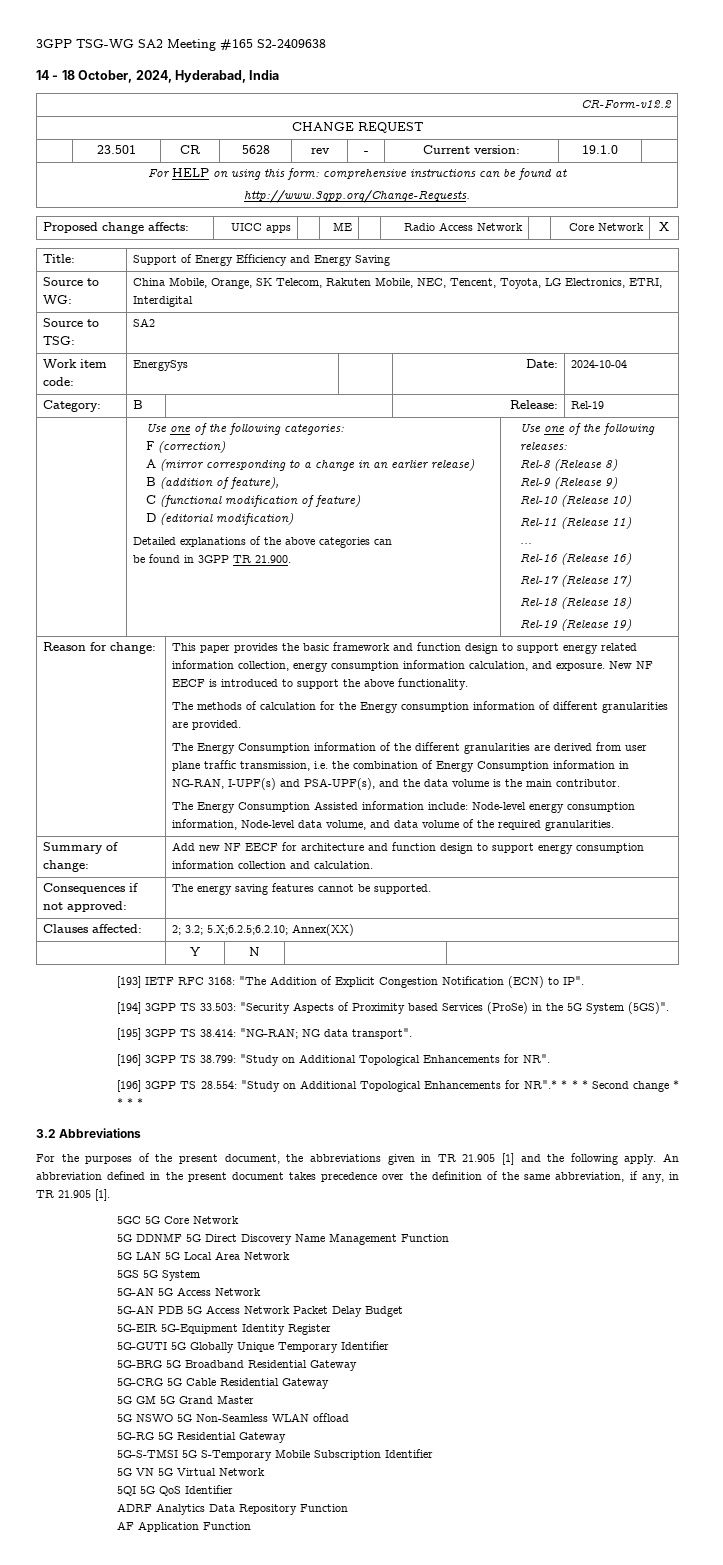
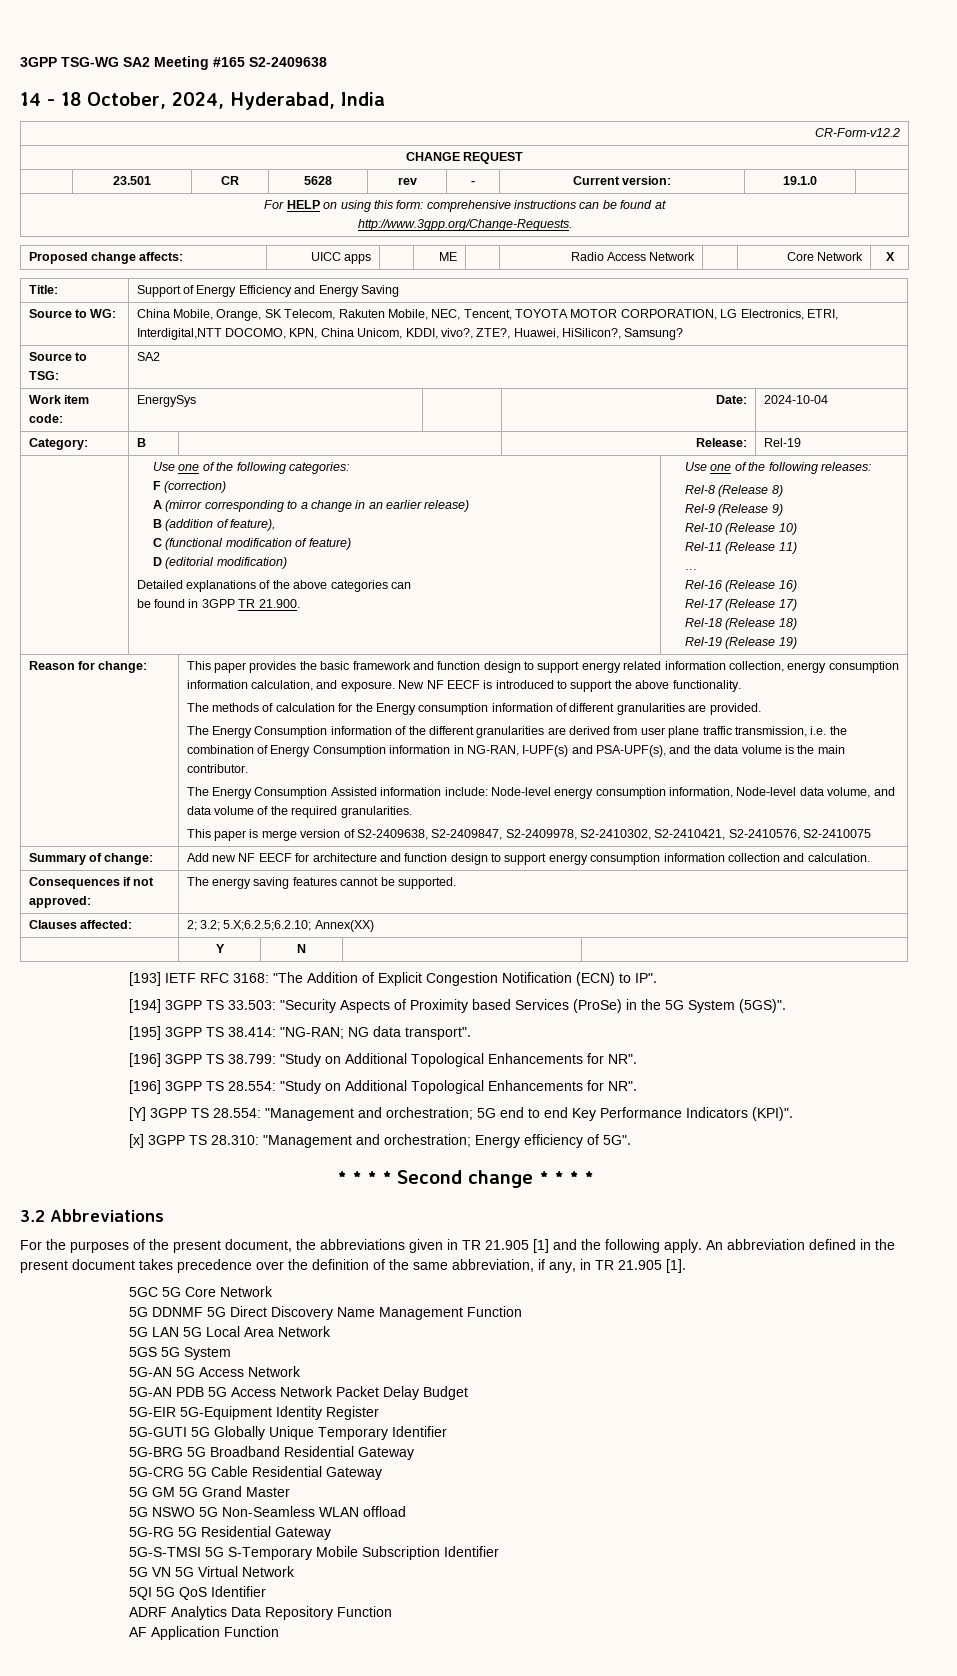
- Source to WG: | China Mobile, Orange, SK Telecom, Rakuten Mobile, NEC, Tencent, Toyota, LG Electronics, ETRI, Interdigital
+ Source to WG: | China Mobile, Orange, SK Telecom, Rakuten Mobile, NEC, Tencent, TOYOTA MOTOR CORPORATION, LG Electronics, ETRI, Interdigital,NTT DOCOMO, KPN, China Unicom, KDDI, vivo?, ZTE?, Huawei, HiSilicon?, Samsung?
+ This paper is merge version of S2-2409638, S2-2409847, S2-2409978, S2-2410302, S2-2410421, S2-2410576, S2-2410075
- [196] 3GPP TS 28.554: "Study on Additional Topological Enhancements for NR".* * * * Second change * * * *
+ [196] 3GPP TS 28.554: "Study on Additional Topological Enhancements for NR".
+ [Y] 3GPP TS 28.554: "Management and orchestration; 5G end to end Key Performance Indicators (KPI)".
+ [x] 3GPP TS 28.310: "Management and orchestration; Energy efficiency of 5G".
+ * * * * Second change * * * *

